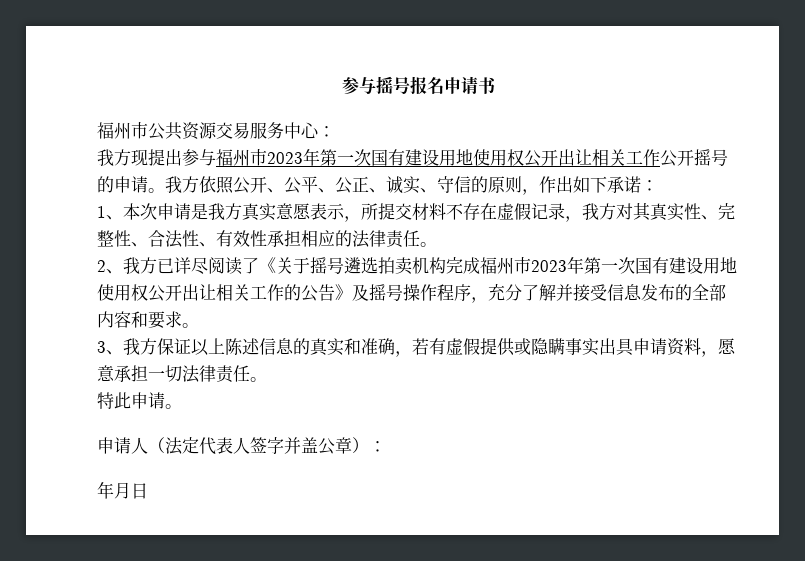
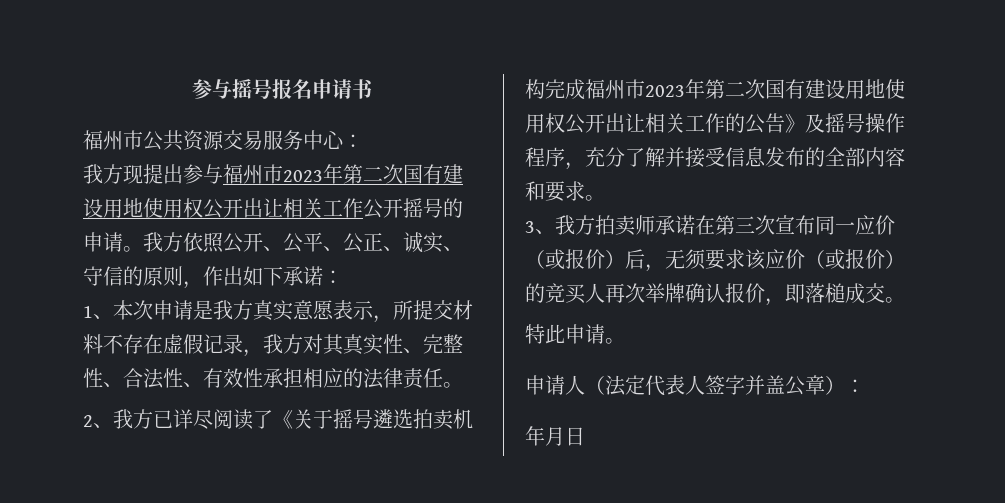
- 我方现提出参与福州市2023年第一次国有建设用地使用权公开出让相关工作公开摇号的申请。
+ 我方现提出参与福州市2023年第二次国有建设用地使用权公开出让相关工作公开摇号的申请。
- 2、我方已详尽阅读了《关于摇号遴选拍卖机构完成福州市2023年第一次国有建设用地使用权公开出让相关工作的公告》及摇号操作程序，充分了解并接受信息发布的全部内容和要求。
+ 2、我方已详尽阅读了《关于摇号遴选拍卖机构完成福州市2023年第二次国有建设用地使用权公开出让相关工作的公告》及摇号操作程序，充分了解并接受信息发布的全部内容和要求。
- 3、我方保证以上陈述信息的真实和准确，若有虚假提供或隐瞒事实出具申请资料，愿意承担一切法律责任。
+ 3、我方拍卖师承诺在第三次宣布同一应价（或报价）后，无须要求该应价（或报价）的竞买人再次举牌确认报价，即落槌成交。

